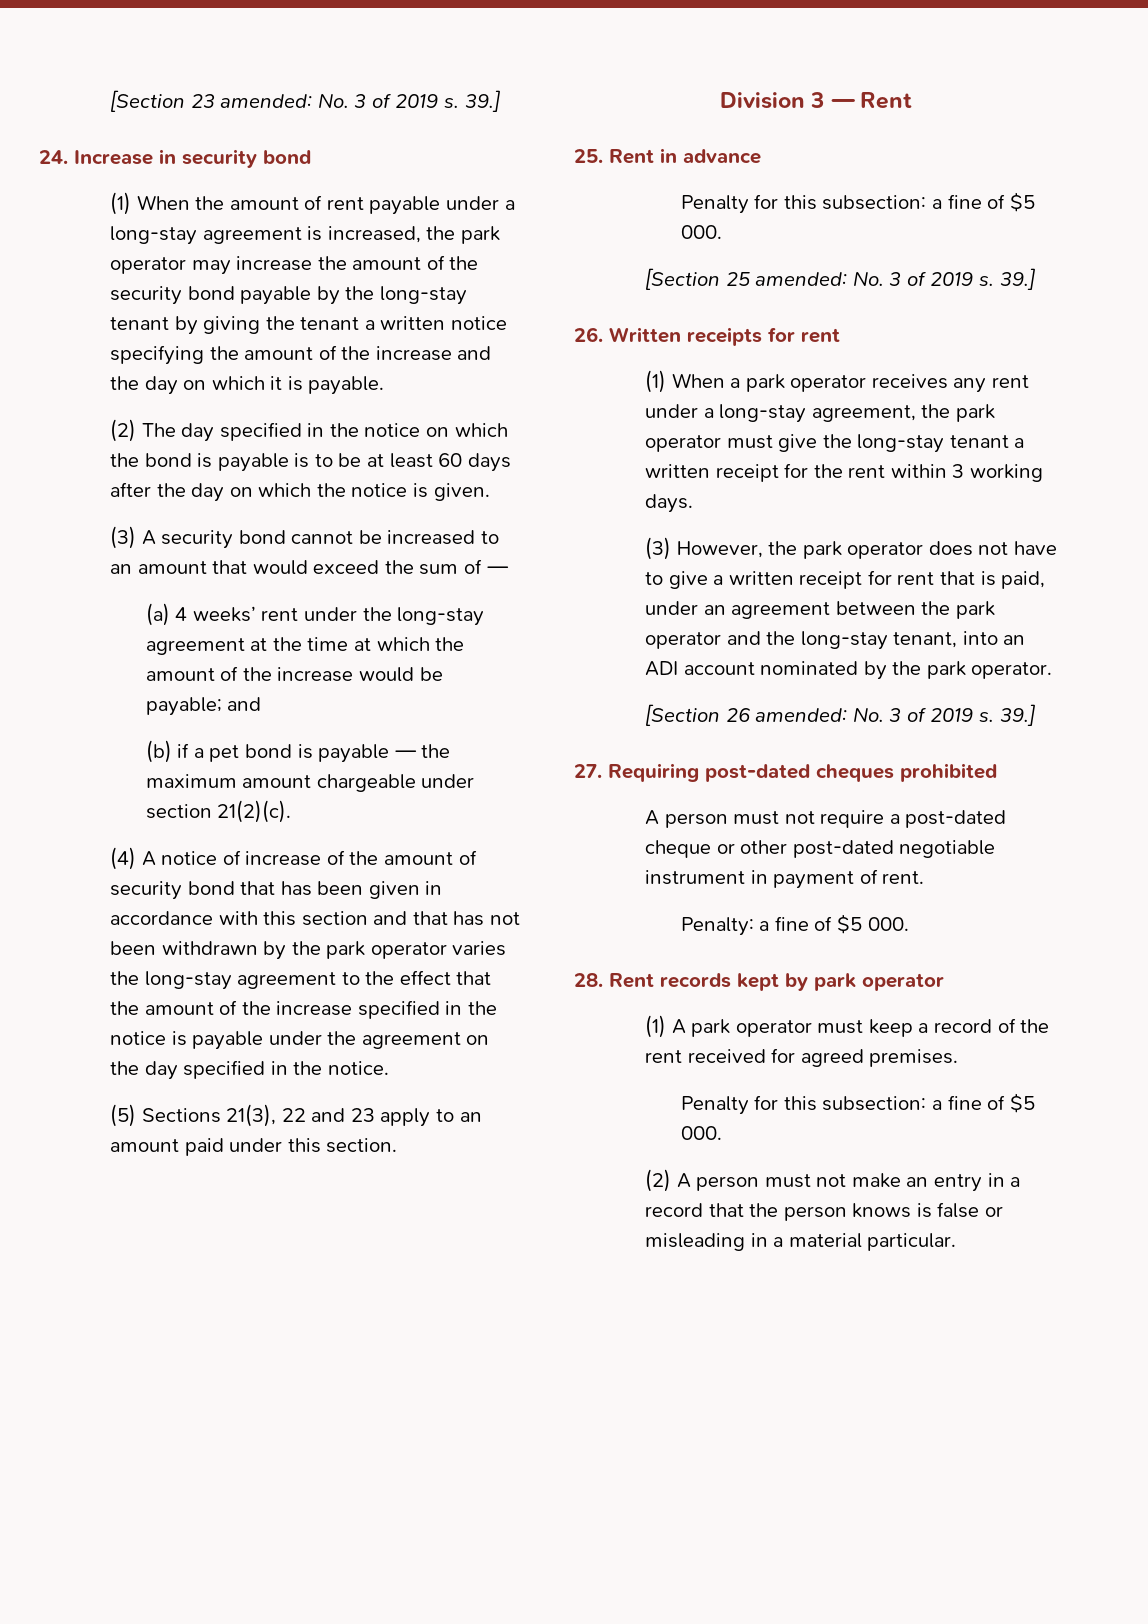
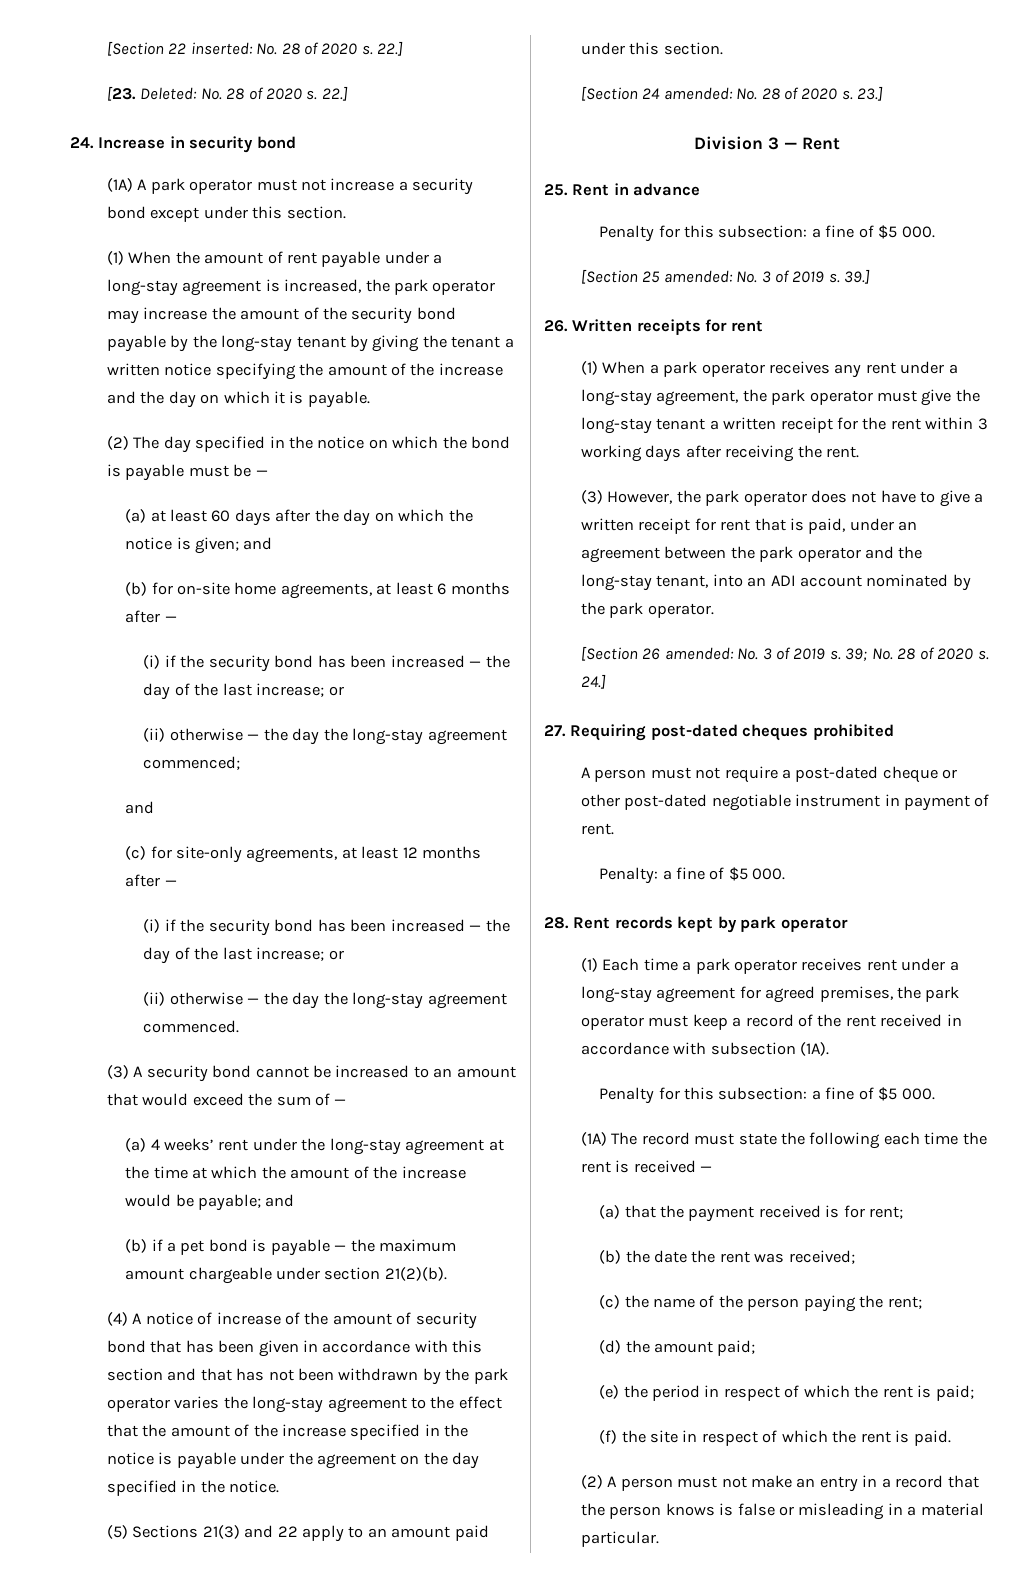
- [Section 23 amended: No. 3 of 2019 s. 39.]
+ [Section 22 inserted: No. 28 of 2020 s. 22.]
+ [23. Deleted: No. 28 of 2020 s. 22.]
+ (1A) A park operator must not increase a security bond except under this section.
- (2) The day specified in the notice on which the bond is payable is to be at least 60 days after the day on which the notice is given.
+ (2) The day specified in the notice on which the bond is payable must be —
+ (a) at least 60 days after the day on which the notice is given; and
+ (b) for on-site home agreements, at least 6 months after —
+ (i) if the security bond has been increased — the day of the last increase; or
+ (ii) otherwise — the day the long-stay agreement commenced;
+ and
+ (c) for site-only agreements, at least 12 months after —
+ (i) if the security bond has been increased — the day of the last increase; or
+ (ii) otherwise — the day the long-stay agreement commenced.
- (b) if a pet bond is payable — the maximum amount chargeable under section 21(2)(c).
+ (b) if a pet bond is payable — the maximum amount chargeable under section 21(2)(b).
- (5) Sections 21(3), 22 and 23 apply to an amount paid under this section.
+ (5) Sections 21(3) and 22 apply to an amount paid under this section.
+ [Section 24 amended: No. 28 of 2020 s. 23.]
- (1) When a park operator receives any rent under a long-stay agreement, the park operator must give the long-stay tenant a written receipt for the rent within 3 working days.
+ (1) When a park operator receives any rent under a long-stay agreement, the park operator must give the long-stay tenant a written receipt for the rent within 3 working days after receiving the rent.
- [Section 26 amended: No. 3 of 2019 s. 39.]
+ [Section 26 amended: No. 3 of 2019 s. 39; No. 28 of 2020 s. 24.]
- (1) A park operator must keep a record of the rent received for agreed premises.
+ (1) Each time a park operator receives rent under a long-stay agreement for agreed premises, the park operator must keep a record of the rent received in accordance with subsection (1A).
  Penalty for this subsection: a fine of $5 000.
+ (1A) The record must state the following each time the rent is received —
+ (a) that the payment received is for rent;
+ (b) the date the rent was received;
+ (c) the name of the person paying the rent;
+ (d) the amount paid;
+ (e) the period in respect of which the rent is paid;
+ (f) the site in respect of which the rent is paid.

